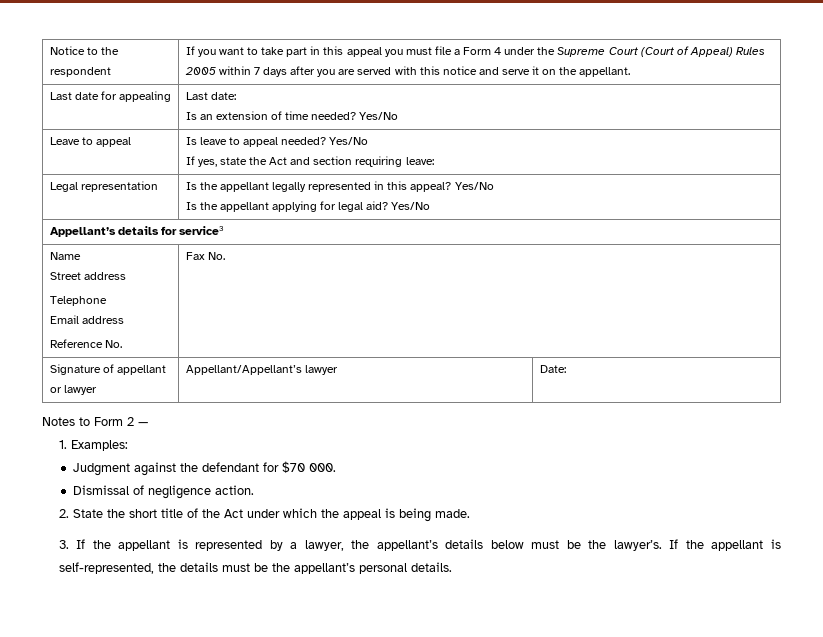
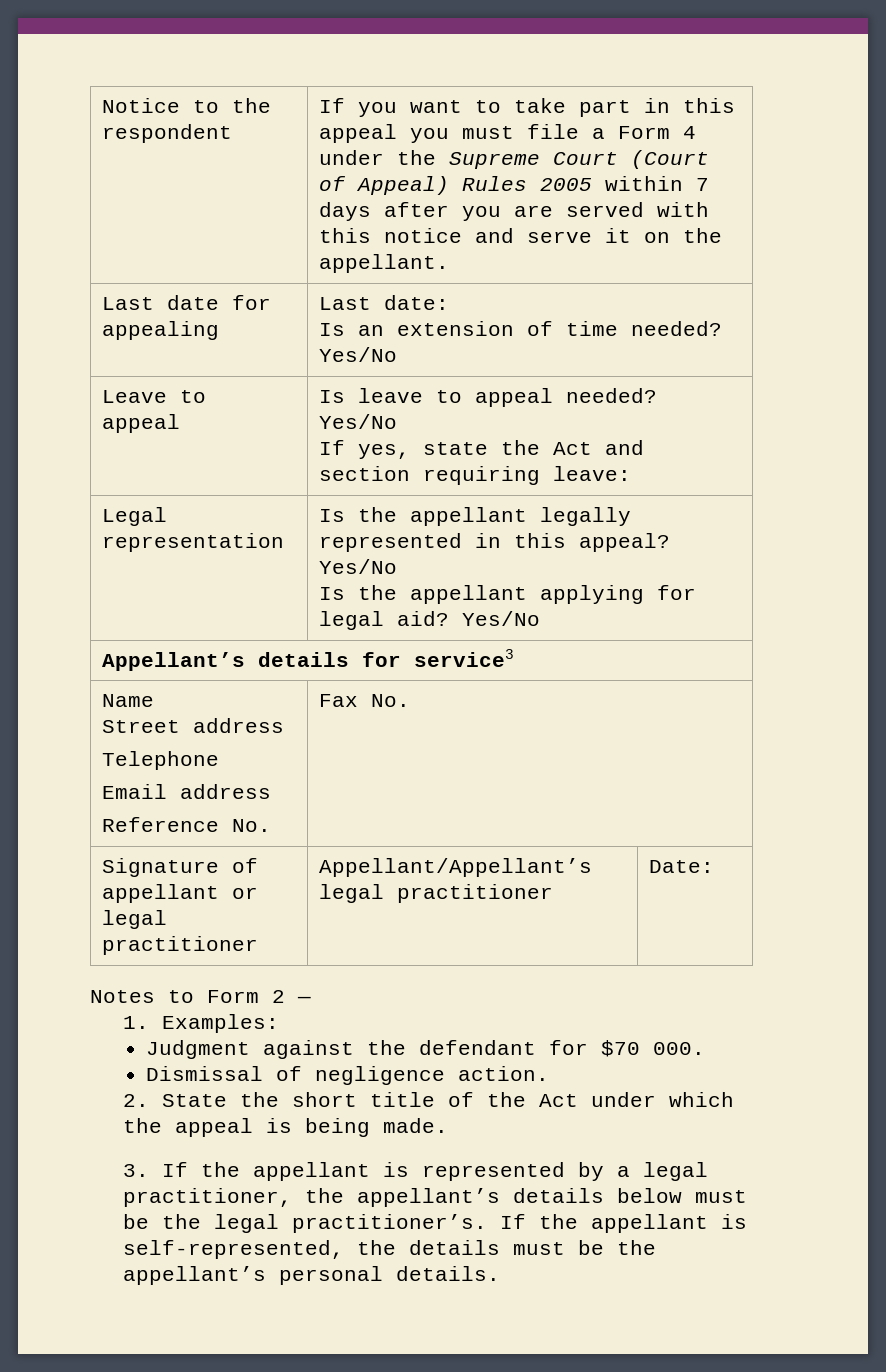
- Signature of appellant or lawyer | Appellant/Appellant’s lawyer | Date:
+ Signature of appellant or legal practitioner | Appellant/Appellant’s legal practitioner | Date:
- 3. If the appellant is represented by a lawyer, the appellant’s details below must be the lawyer’s.
+ 3. If the appellant is represented by a legal practitioner, the appellant’s details below must be the legal practitioner’s.

